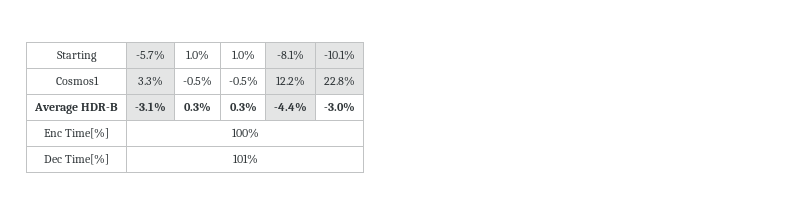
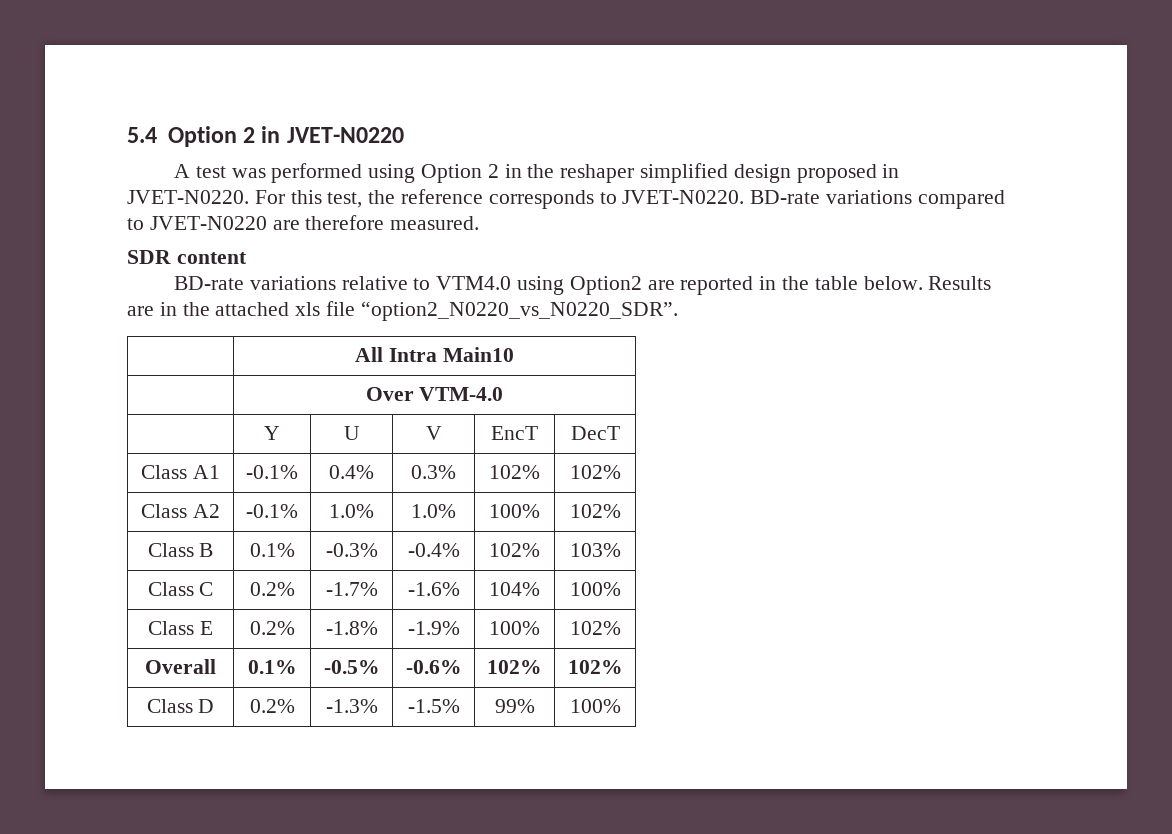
- Starting | -5.7% | 1.0% | 1.0% | -8.1% | -10.1%
- Cosmos1 | 3.3% | -0.5% | -0.5% | 12.2% | 22.8%
- Average HDR-B | -3.1% | 0.3% | 0.3% | -4.4% | -3.0%
- Enc Time[%] | 100%
- Dec Time[%] | 101%
+ 5.4 Option 2 in JVET-N0220
+ A test was performed using Option 2 in the reshaper simplified design proposed in JVET-N0220. For this test, the reference corresponds to JVET-N0220. BD-rate variations compared to JVET-N0220 are therefore measured.
+ SDR content
+ BD-rate variations relative to VTM4.0 using Option2 are reported in the table below. Results are in the attached xls file “option2_N0220_vs_N0220_SDR”.
+ | All Intra Main10
+ | Over VTM-4.0
+ | Y | U | V | EncT | DecT
+ Class A1 | -0.1% | 0.4% | 0.3% | 102% | 102%
+ Class A2 | -0.1% | 1.0% | 1.0% | 100% | 102%
+ Class B | 0.1% | -0.3% | -0.4% | 102% | 103%
+ Class C | 0.2% | -1.7% | -1.6% | 104% | 100%
+ Class E | 0.2% | -1.8% | -1.9% | 100% | 102%
+ Overall | 0.1% | -0.5% | -0.6% | 102% | 102%
+ Class D | 0.2% | -1.3% | -1.5% | 99% | 100%

